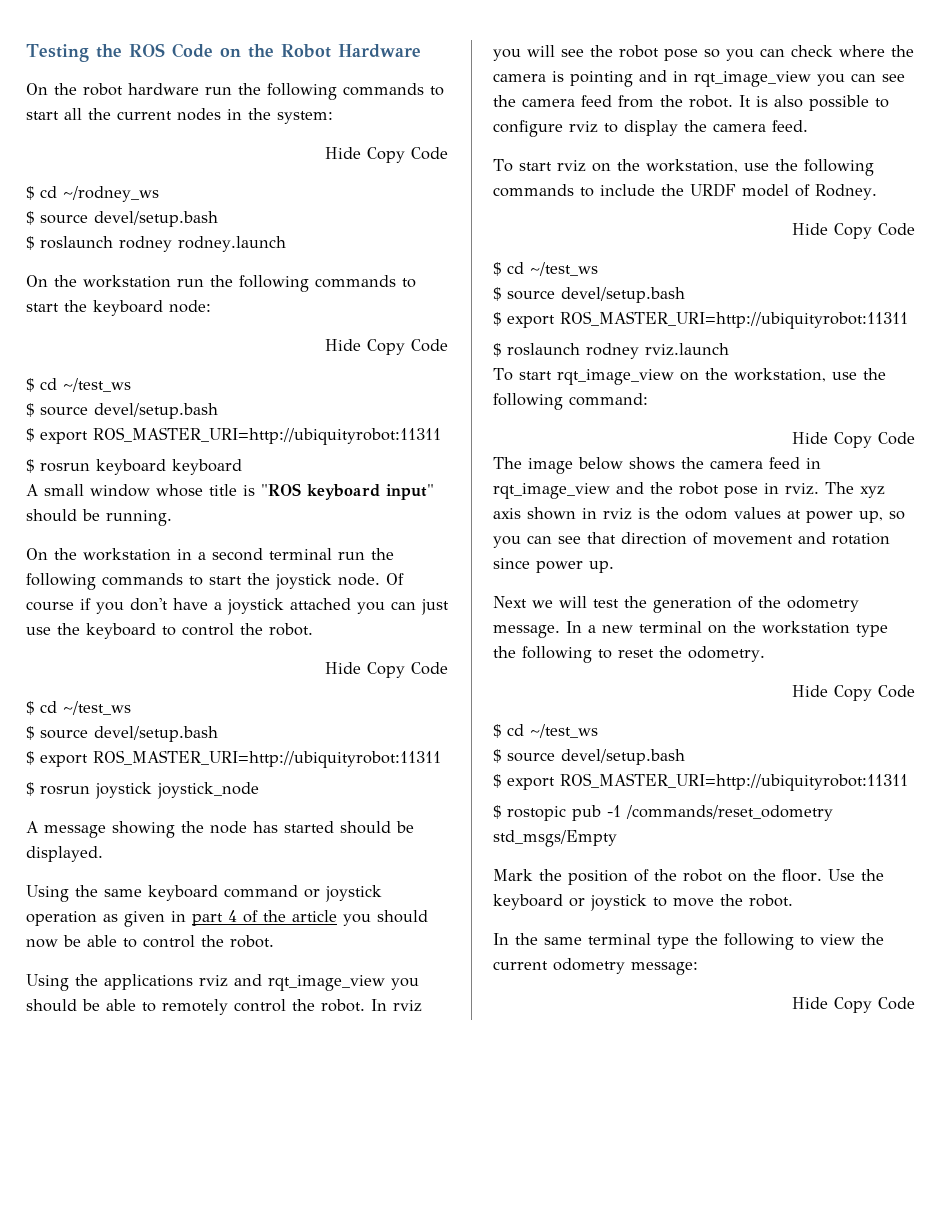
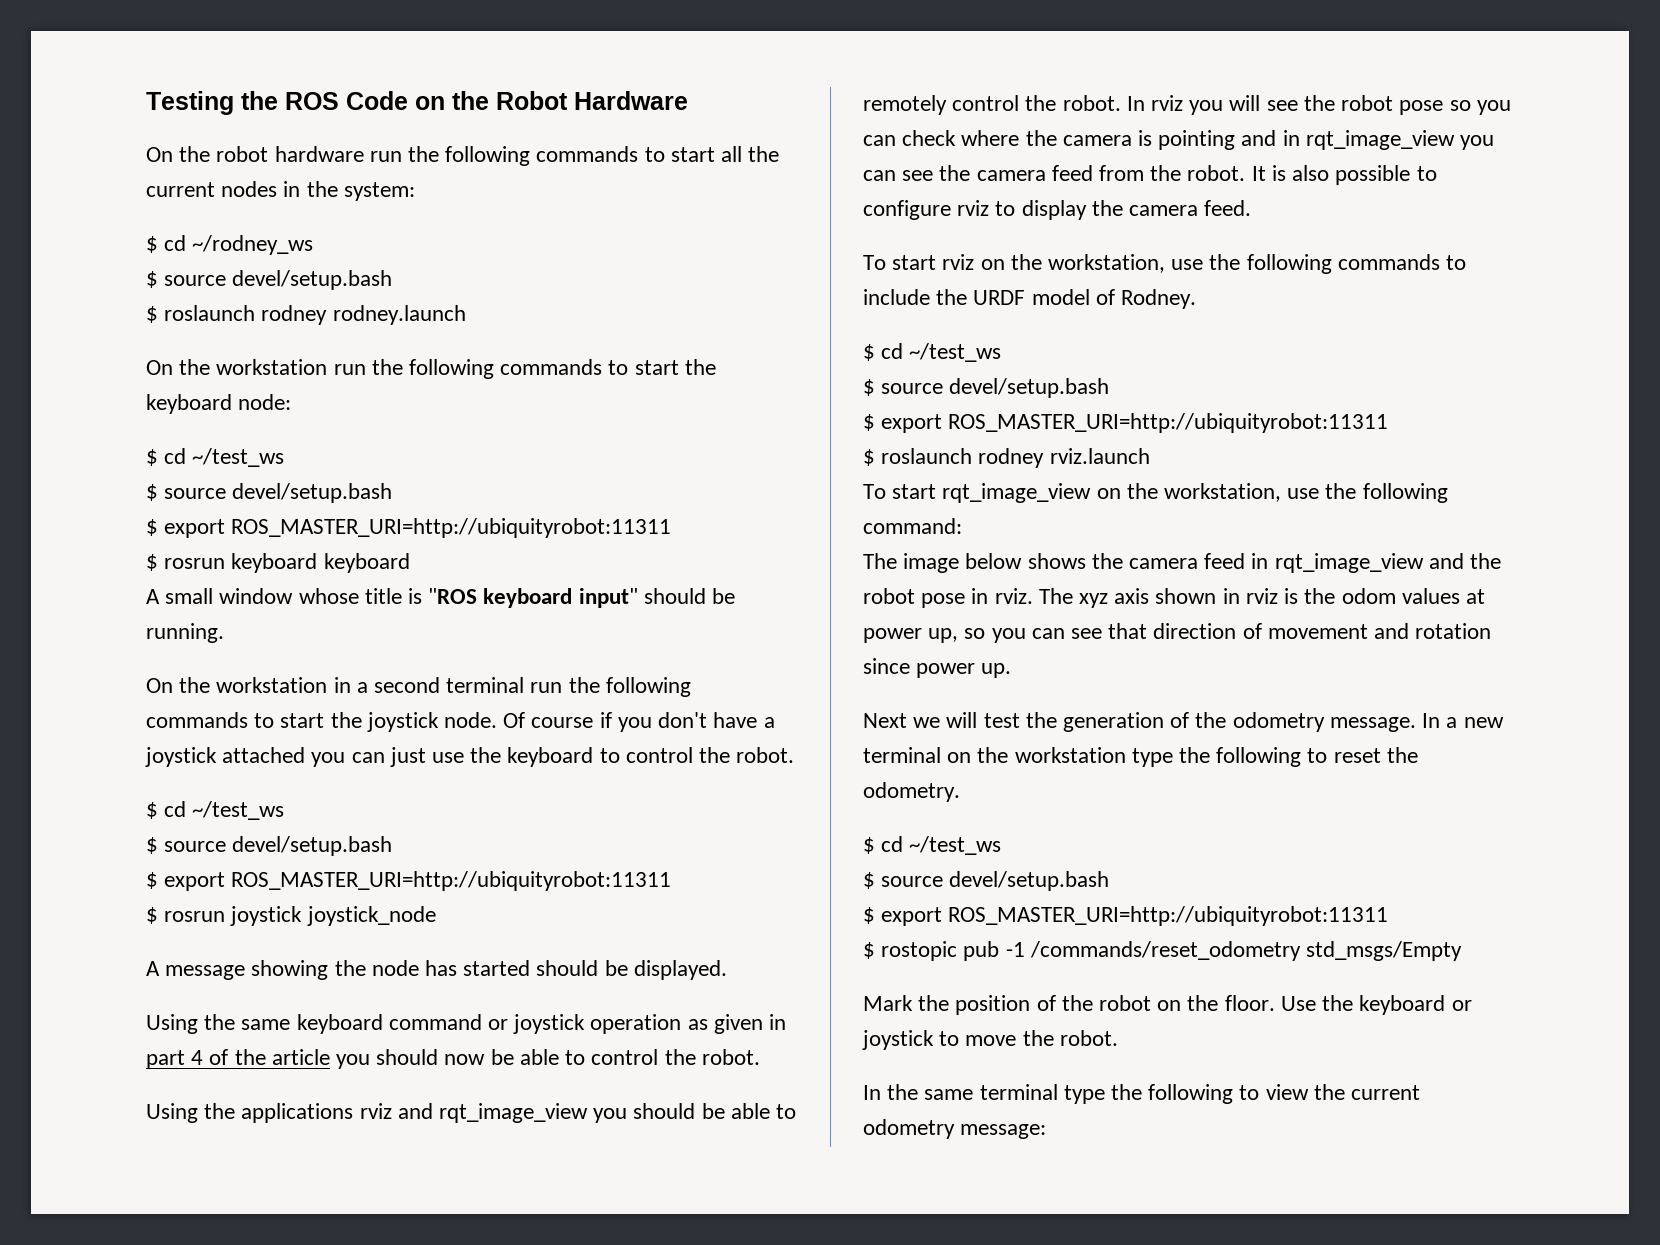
  On the robot hardware run the following commands to start all the current nodes in the system:
- Hide Copy Code
  On the workstation run the following commands to start the keyboard node:
- Hide Copy Code
  Of course if you don't have a joystick attached you can just use the keyboard to control the robot.
- Hide Copy Code
  To start rviz on the workstation, use the following commands to include the URDF model of Rodney.
- Hide Copy Code
  To start rqt_image_view on the workstation, use the following command:
- Hide Copy Code
  In a new terminal on the workstation type the following to reset the odometry.
- Hide Copy Code
  In the same terminal type the following to view the current odometry message:
- Hide Copy Code

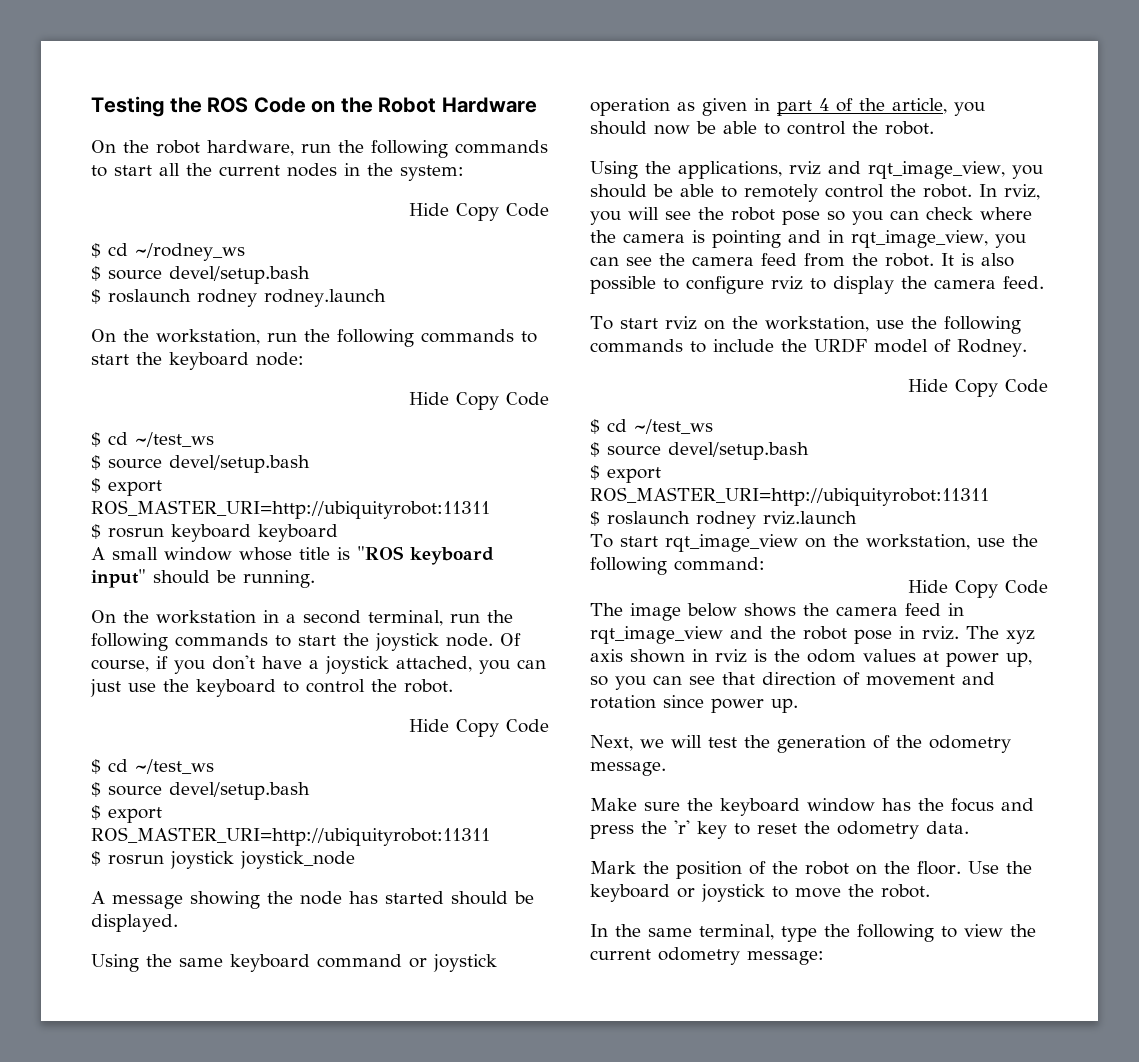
- On the robot hardware run the following commands to start all the current nodes in the system:
+ On the robot hardware, run the following commands to start all the current nodes in the system:
+ Hide Copy Code
- On the workstation run the following commands to start the keyboard node:
+ On the workstation, run the following commands to start the keyboard node:
+ Hide Copy Code
- On the workstation in a second terminal run the following commands to start the joystick node.
+ On the workstation in a second terminal, run the following commands to start the joystick node.
- Of course if you don't have a joystick attached you can just use the keyboard to control the robot.
+ Of course, if you don't have a joystick attached, you can just use the keyboard to control the robot.
+ Hide Copy Code
- Using the same keyboard command or joystick operation as given in part 4 of the article you should now be able to control the robot.
+ Using the same keyboard command or joystick operation as given in part 4 of the article, you should now be able to control the robot.
- Using the applications rviz and rqt_image_view you should be able to remotely control the robot.
+ Using the applications, rviz and rqt_image_view, you should be able to remotely control the robot.
- In rviz you will see the robot pose so you can check where the camera is pointing and in rqt_image_view you can see the camera feed from the robot.
+ In rviz, you will see the robot pose so you can check where the camera is pointing and in rqt_image_view, you can see the camera feed from the robot.
  To start rviz on the workstation, use the following commands to include the URDF model of Rodney.
+ Hide Copy Code
  To start rqt_image_view on the workstation, use the following command:
+ Hide Copy Code
- Next we will test the generation of the odometry message. In a new terminal on the workstation type the following to reset the odometry.
- $ cd ~/test_ws
- $ source devel/setup.bash
- $ export ROS_MASTER_URI=http://ubiquityrobot:11311
- $ rostopic pub -1 /commands/reset_odometry std_msgs/Empty
+ Next, we will test the generation of the odometry message.
+ Make sure the keyboard window has the focus and press the 'r' key to reset the odometry data.
- In the same terminal type the following to view the current odometry message:
+ In the same terminal, type the following to view the current odometry message:

